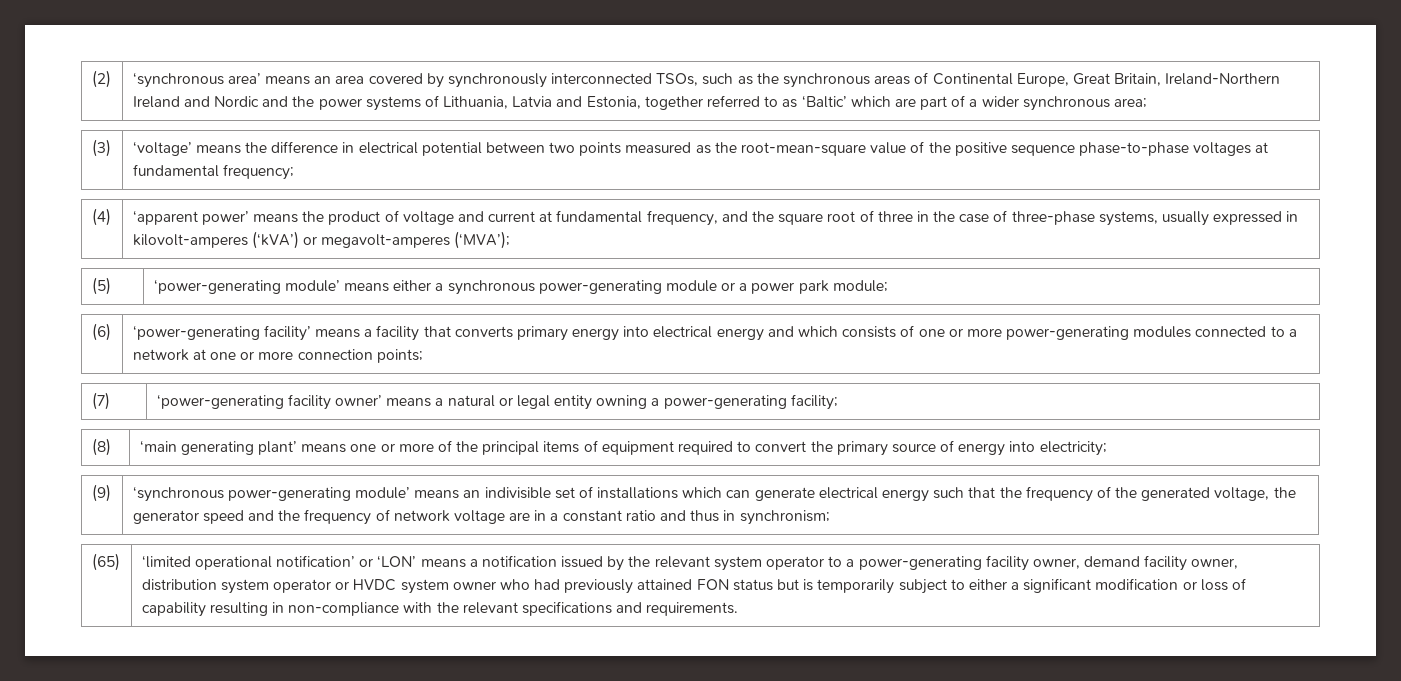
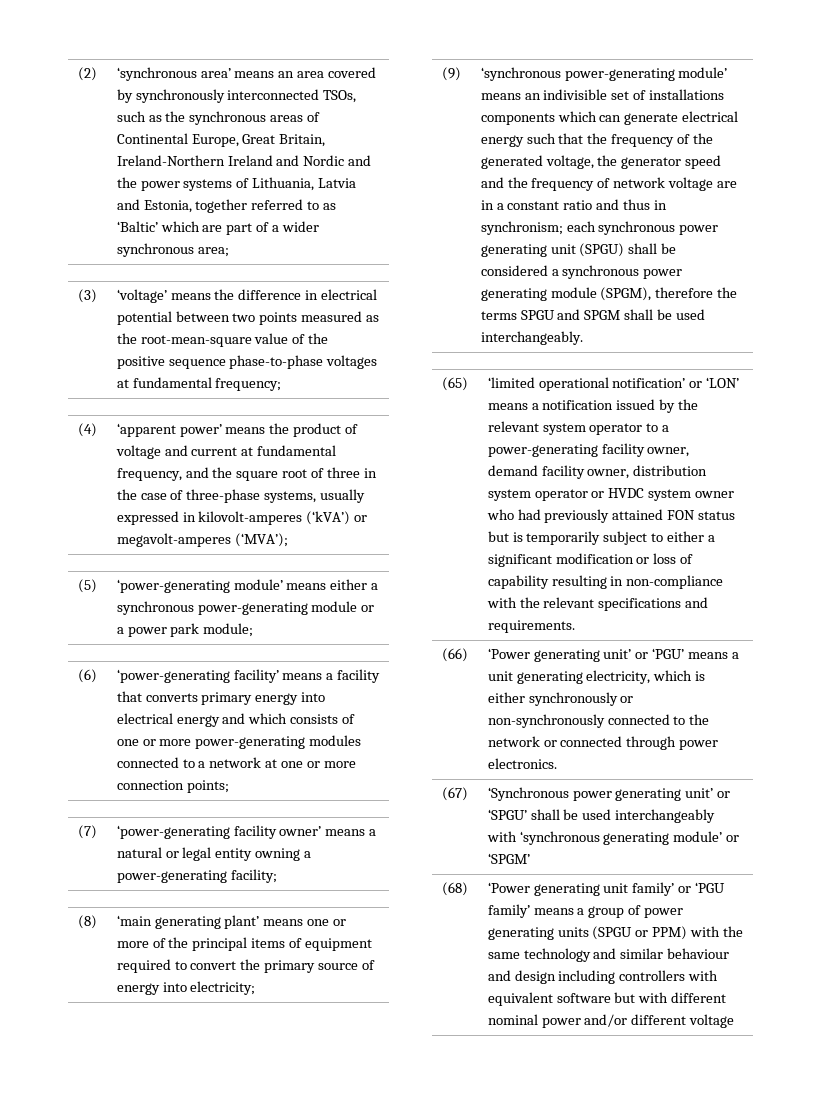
- ‘synchronous power-generating module’ means an indivisible set of installations which can generate electrical energy such that the frequency of the generated voltage, the generator speed and the frequency of network voltage are in a constant ratio and thus in synchronism;
+ ‘synchronous power-generating module’ means an indivisible set of installations components which can generate electrical energy such that the frequency of the generated voltage, the generator speed and the frequency of network voltage are in a constant ratio and thus in synchronism; each synchronous power generating unit (SPGU) shall be considered a synchronous power generating module (SPGM), therefore the terms SPGU and SPGM shall be used interchangeably.
+ (66) | ‘Power generating unit’ or ‘PGU’ means a unit generating electricity, which is either synchronously or non-synchronously connected to the network or connected through power electronics.
+ (67) | ‘Synchronous power generating unit’ or ‘SPGU’ shall be used interchangeably with ‘synchronous generating module’ or ‘SPGM’
+ (68) | ‘Power generating unit family’ or ‘PGU family’ means a group of power generating units (SPGU or PPM) with the same technology and similar behaviour and design including controllers with equivalent software but with different nominal power and/or different voltage

